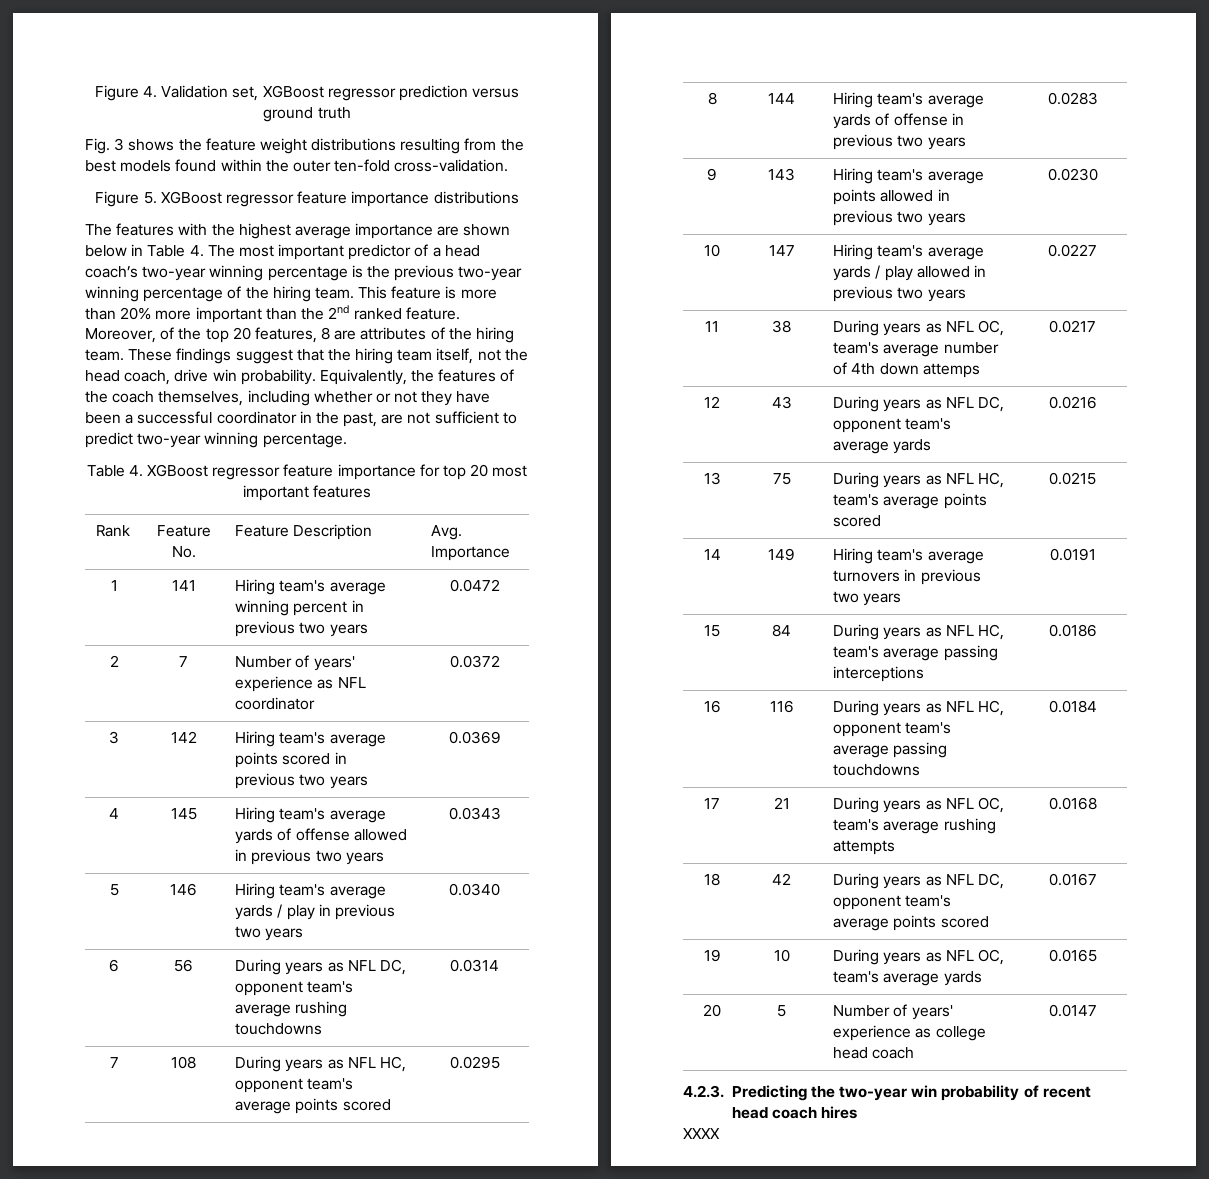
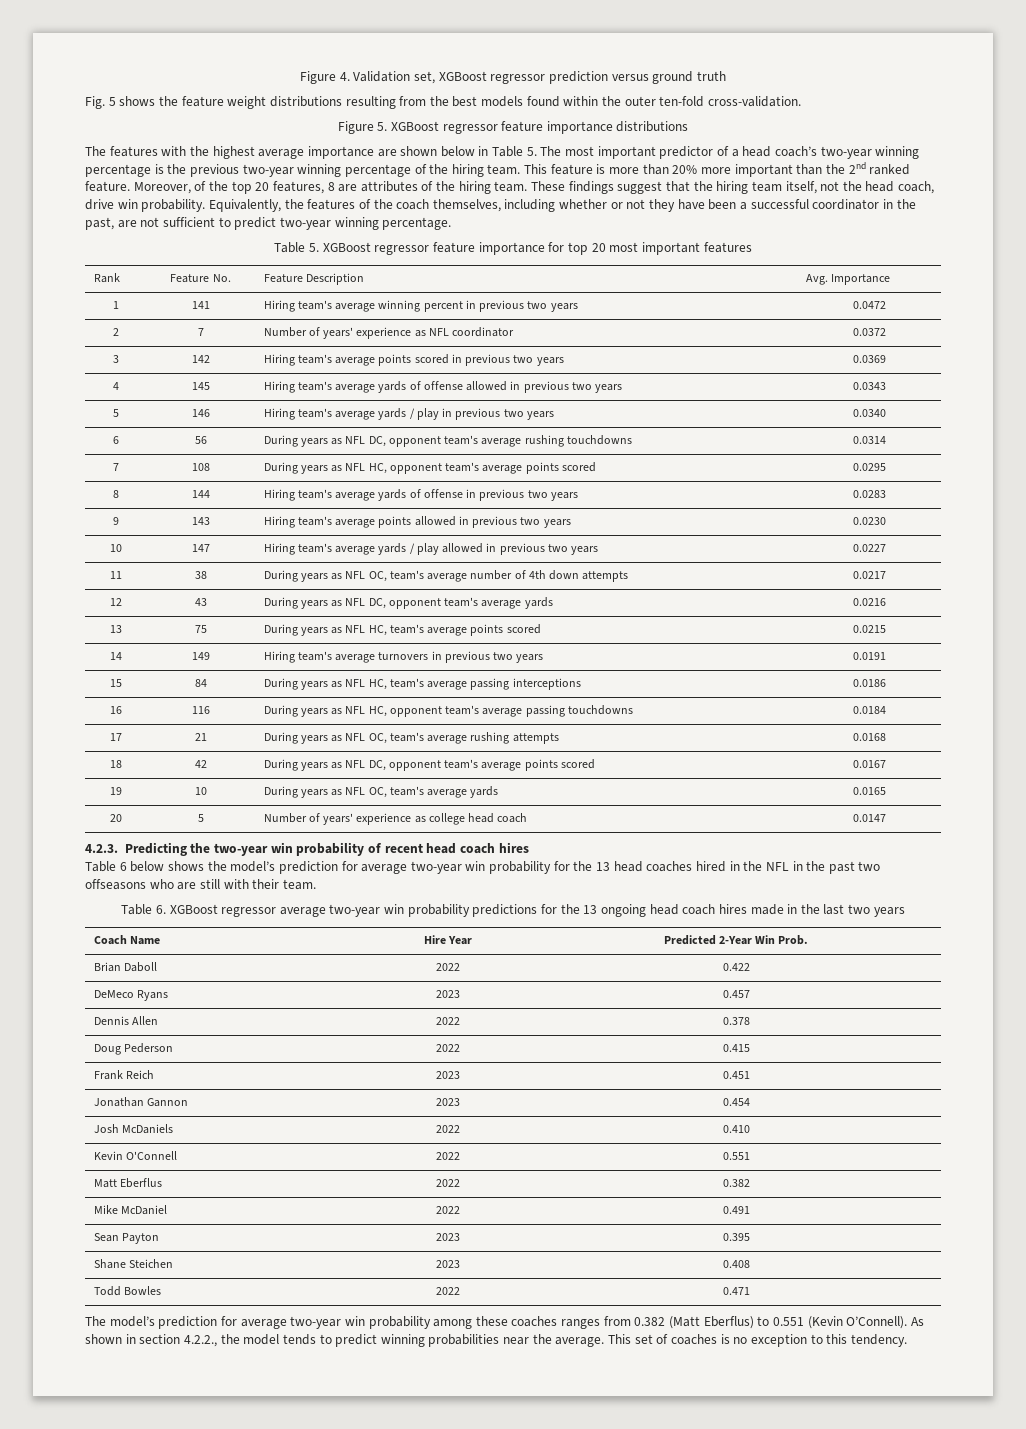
- Fig. 3 shows the feature weight distributions resulting from the best models found within the outer ten-fold cross-validation.
+ Fig. 5 shows the feature weight distributions resulting from the best models found within the outer ten-fold cross-validation.
- The features with the highest average importance are shown below in Table 4. The most important predictor of a head coach’s two-year winning percentage is the previous two-year winning percentage of the hiring team.
+ The features with the highest average importance are shown below in Table 5. The most important predictor of a head coach’s two-year winning percentage is the previous two-year winning percentage of the hiring team.
- Table 4. XGBoost regressor feature importance for top 20 most important features
+ Table 5. XGBoost regressor feature importance for top 20 most important features
- 11 | 38 | During years as NFL OC, team's average number of 4th down attemps | 0.0217
+ 11 | 38 | During years as NFL OC, team's average number of 4th down attempts | 0.0217
- XXXX
+ Table 6 below shows the model’s prediction for average two-year win probability for the 13 head coaches hired in the NFL in the past two offseasons who are still with their team.
+ Table 6. XGBoost regressor average two-year win probability predictions for the 13 ongoing head coach hires made in the last two years
+ Coach Name | Hire Year | Predicted 2-Year Win Prob.
+ Brian Daboll | 2022 | 0.422
+ DeMeco Ryans | 2023 | 0.457
+ Dennis Allen | 2022 | 0.378
+ Doug Pederson | 2022 | 0.415
+ Frank Reich | 2023 | 0.451
+ Jonathan Gannon | 2023 | 0.454
+ Josh McDaniels | 2022 | 0.410
+ Kevin O'Connell | 2022 | 0.551
+ Matt Eberflus | 2022 | 0.382
+ Mike McDaniel | 2022 | 0.491
+ Sean Payton | 2023 | 0.395
+ Shane Steichen | 2023 | 0.408
+ Todd Bowles | 2022 | 0.471
+ The model’s prediction for average two-year win probability among these coaches ranges from 0.382 (Matt Eberflus) to 0.551 (Kevin O’Connell). As shown in section 4.2.2., the model tends to predict winning probabilities near the average. This set of coaches is no exception to this tendency.

